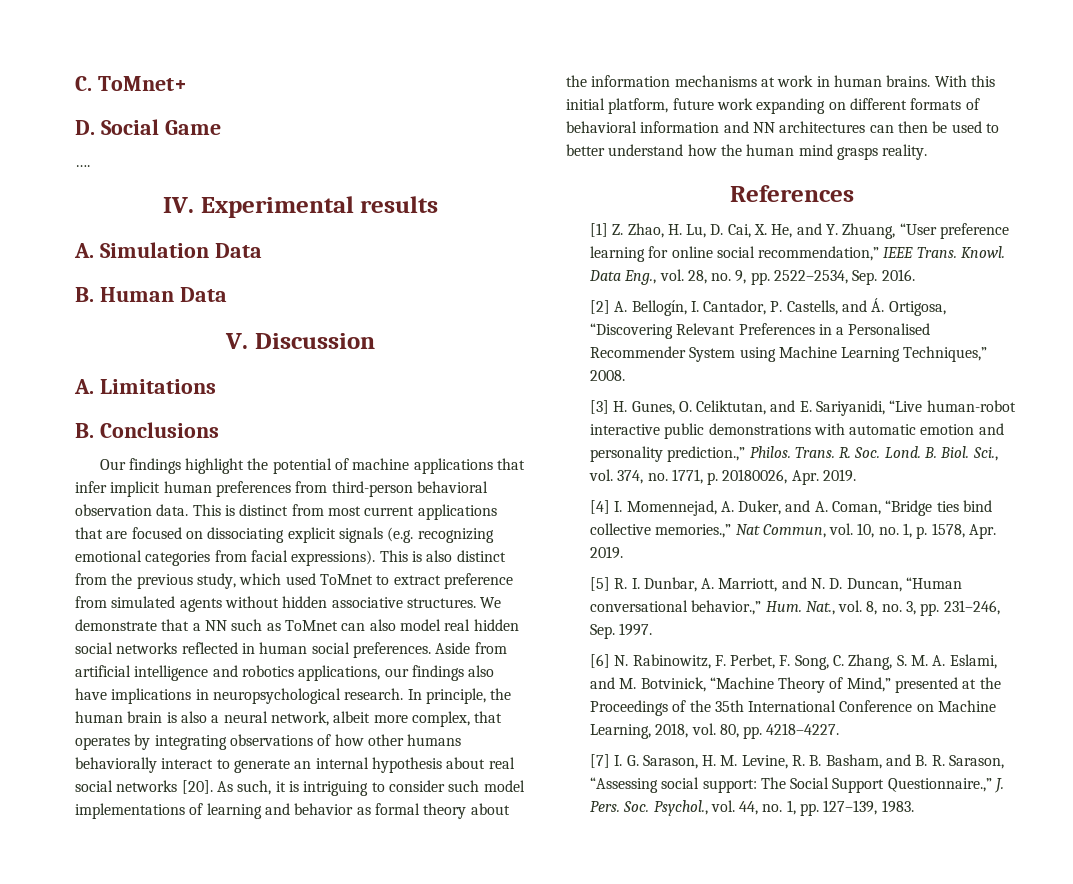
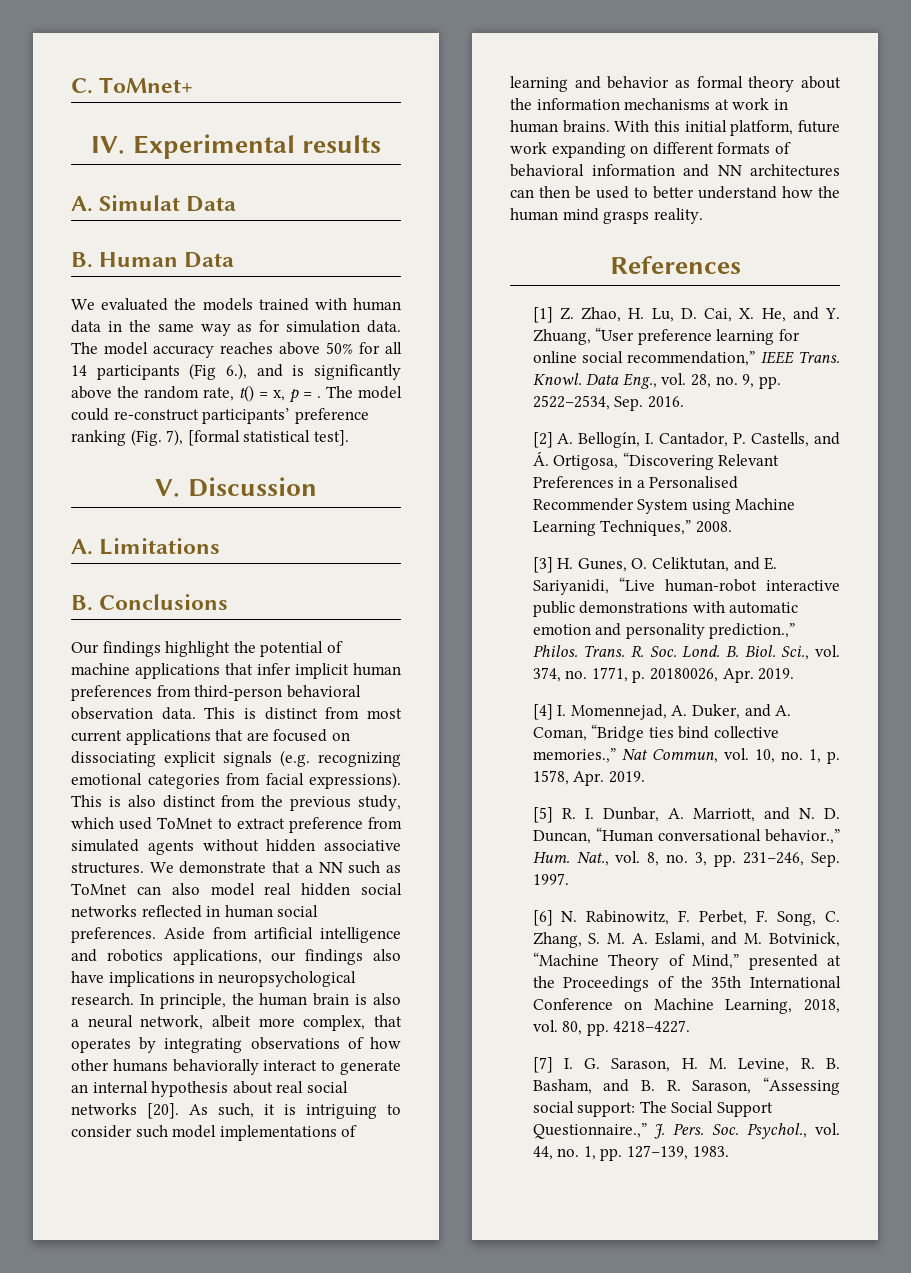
- D. Social Game
- ….
- A. Simulation Data
+ A. Simulat Data
+ We evaluated the models trained with human data in the same way as for simulation data. The model accuracy reaches above 50% for all 14 participants (Fig 6.), and is significantly above the random rate, t() = x, p = . The model could re-construct participants’ preference ranking (Fig. 7), [formal statistical test].

